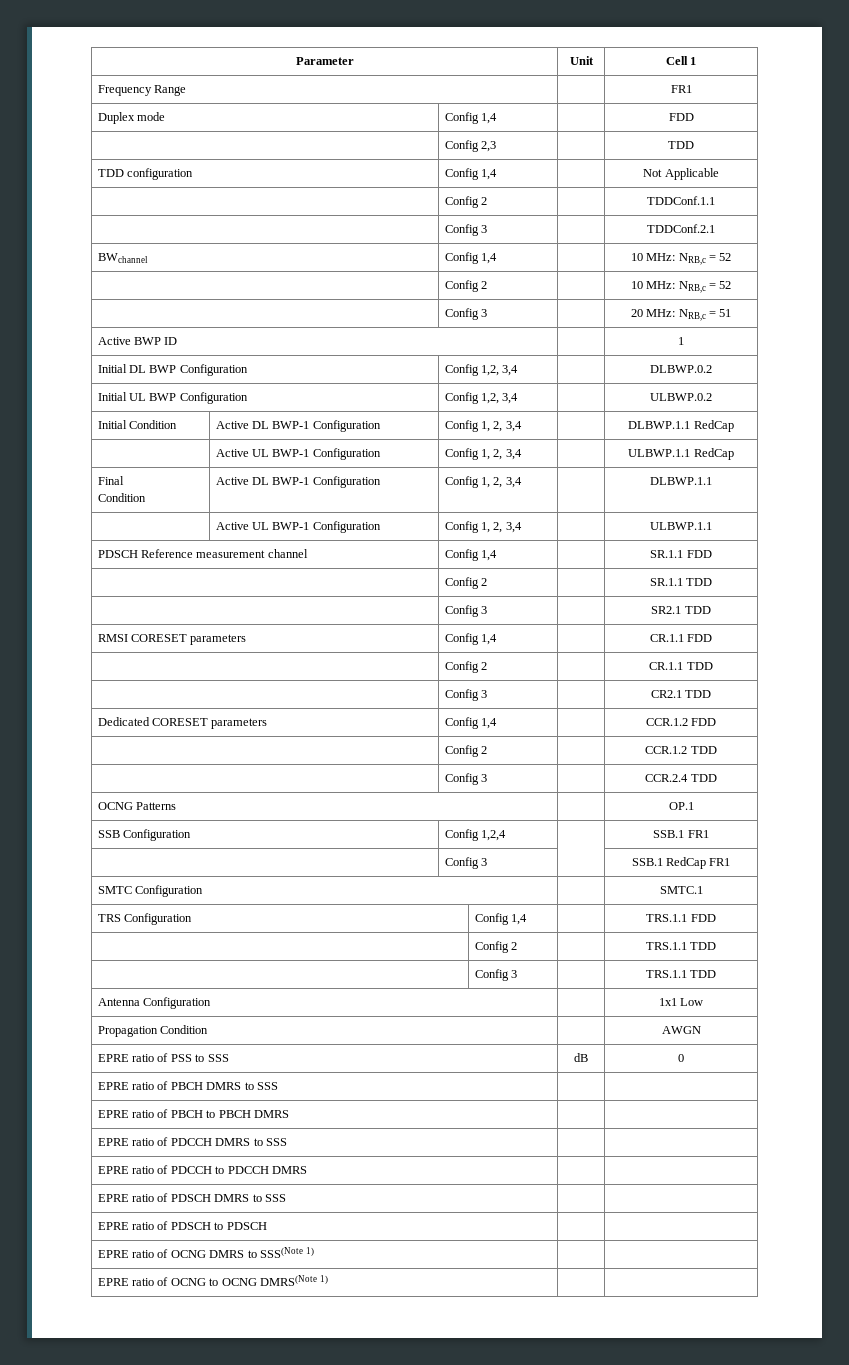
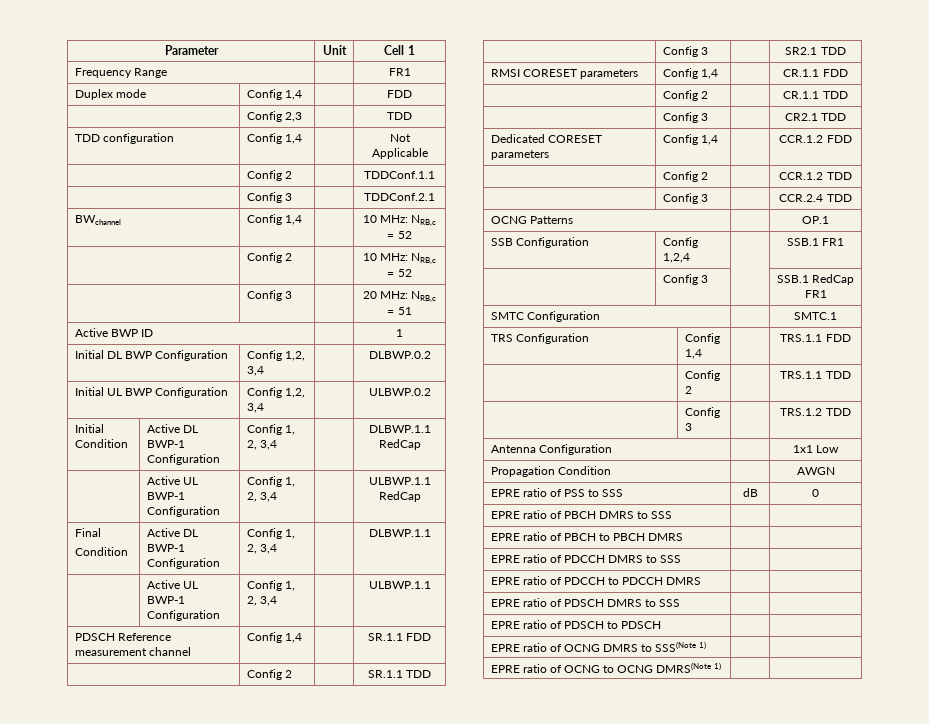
- | Config 3 | | TRS.1.1 TDD
+ | Config 3 | | TRS.1.2 TDD

